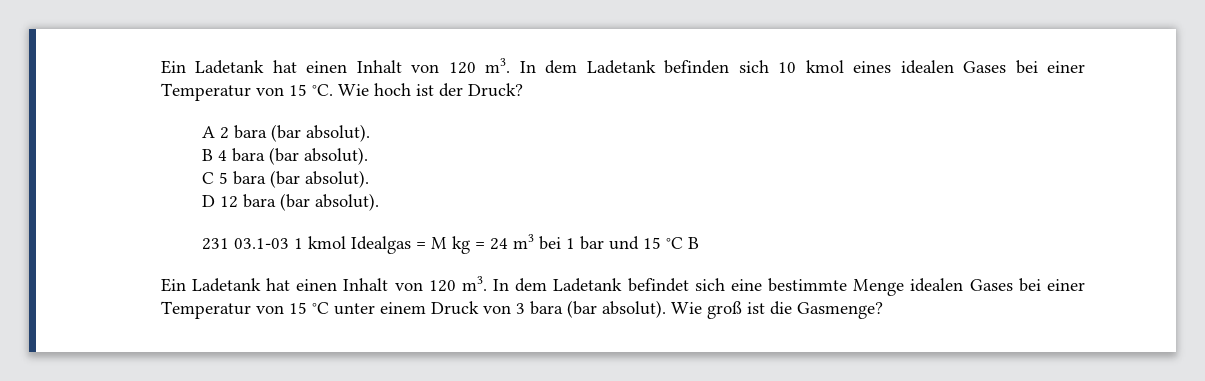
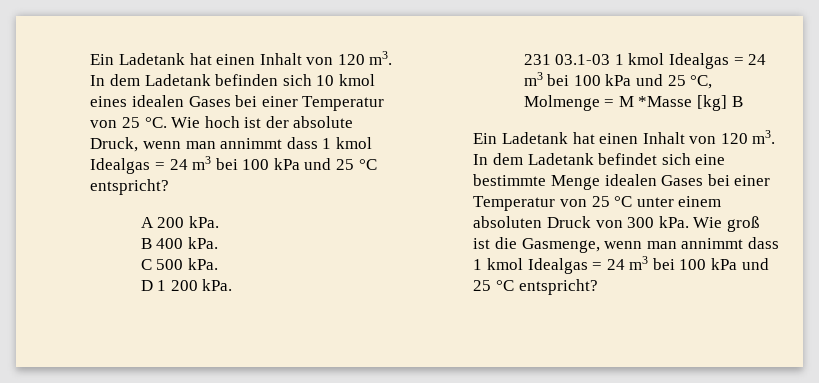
- In dem Ladetank befinden sich 10 kmol eines idealen Gases bei einer Temperatur von 15 °C.
+ In dem Ladetank befinden sich 10 kmol eines idealen Gases bei einer Temperatur von 25 °C.
- Wie hoch ist der Druck?
- A 2 bara (bar absolut).
- B 4 bara (bar absolut).
- C 5 bara (bar absolut).
- D 12 bara (bar absolut).
+ Wie hoch ist der absolute Druck, wenn man annimmt dass 1 kmol Idealgas = 24 m3 bei 100 kPa und 25 °C entspricht?
+ A 200 kPa.
+ B 400 kPa.
+ C 500 kPa.
+ D 1 200 kPa.
- 231 03.1-03 1 kmol Idealgas = M kg = 24 m3 bei 1 bar und 15 °C B
+ 231 03.1-03 1 kmol Idealgas = 24 m3 bei 100 kPa und 25 °C, Molmenge = M *Masse [kg] B
- In dem Ladetank befindet sich eine bestimmte Menge idealen Gases bei einer Temperatur von 15 °C unter einem Druck von 3 bara (bar absolut). Wie groß ist die Gasmenge?
+ In dem Ladetank befindet sich eine bestimmte Menge idealen Gases bei einer Temperatur von 25 °C unter einem absoluten Druck von 300 kPa. Wie groß ist die Gasmenge, wenn man annimmt dass 1 kmol Idealgas = 24 m3 bei 100 kPa und 25 °C entspricht?

